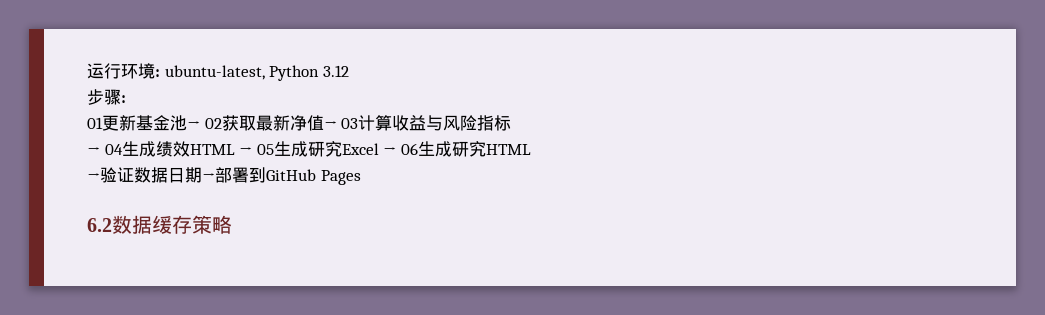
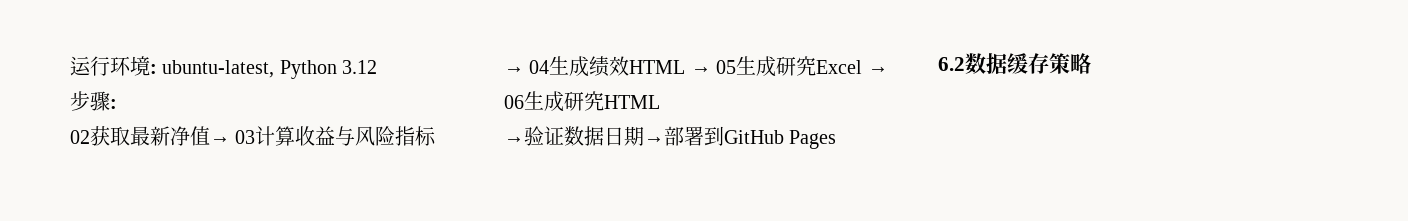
- 01更新基金池→ 02获取最新净值→ 03计算收益与风险指标
+ 02获取最新净值→ 03计算收益与风险指标

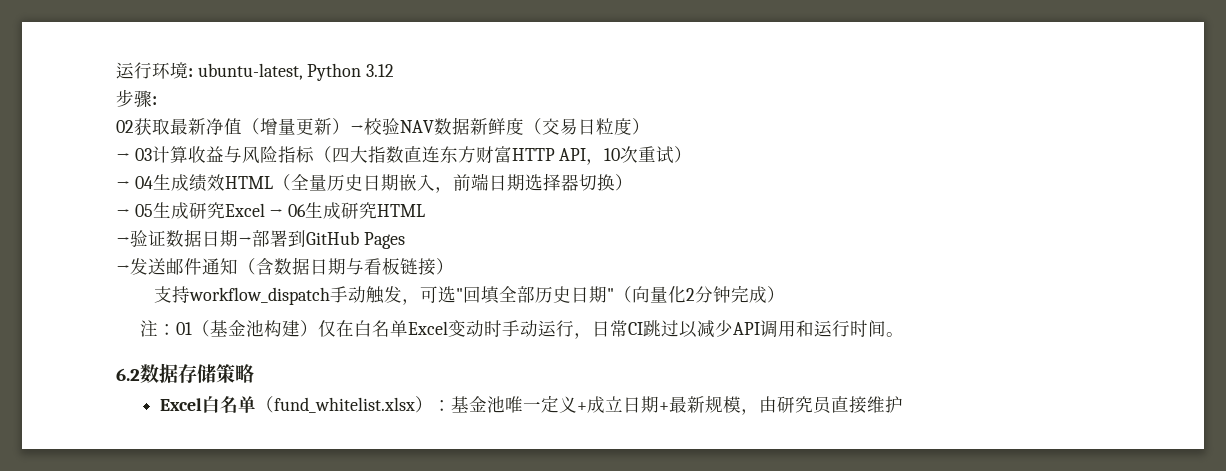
- 02获取最新净值→ 03计算收益与风险指标
+ 02获取最新净值（增量更新）→校验NAV数据新鲜度（交易日粒度）
+ → 03计算收益与风险指标（四大指数直连东方财富HTTP API，10次重试）
- → 04生成绩效HTML → 05生成研究Excel → 06生成研究HTML
+ → 04生成绩效HTML（全量历史日期嵌入，前端日期选择器切换）
+ → 05生成研究Excel → 06生成研究HTML
+ →发送邮件通知（含数据日期与看板链接）
+ 支持workflow_dispatch手动触发，可选"回填全部历史日期"（向量化2分钟完成）
+ 注：01（基金池构建）仅在白名单Excel变动时手动运行，日常CI跳过以减少API调用和运行时间。
- 6.2数据缓存策略
+ 6.2数据存储策略
+ Excel白名单（fund_whitelist.xlsx）：基金池唯一定义+成立日期+最新规模，由研究员直接维护

